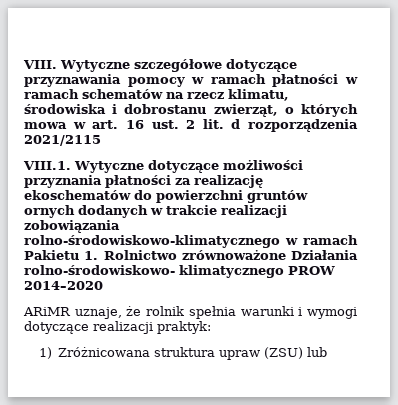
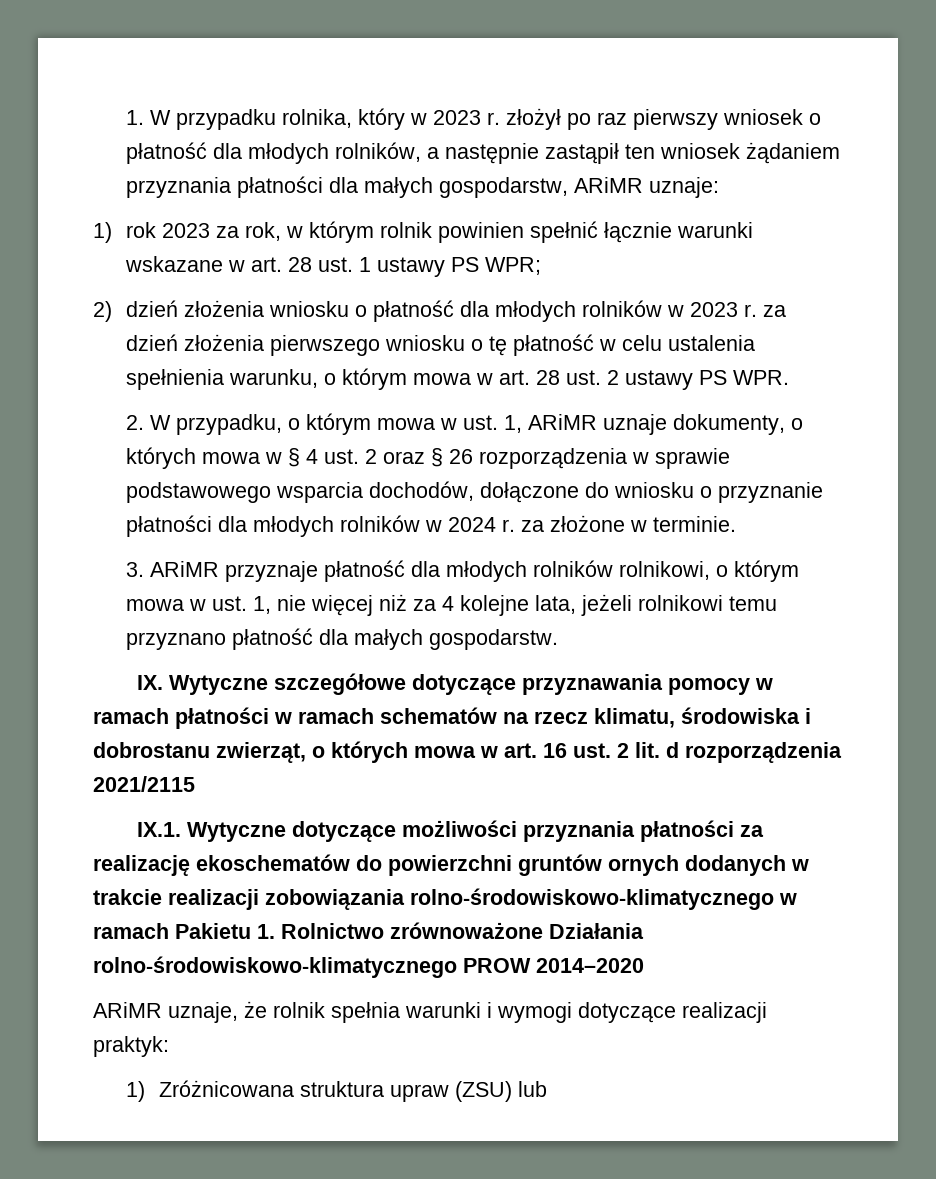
- VIII. Wytyczne szczegółowe dotyczące przyznawania pomocy w ramach płatności w ramach schematów na rzecz klimatu, środowiska i dobrostanu zwierząt, o których mowa w art. 16 ust. 2 lit. d rozporządzenia 2021/2115
+ 1. W przypadku rolnika, który w 2023 r. złożył po raz pierwszy wniosek o płatność dla młodych rolników, a następnie zastąpił ten wniosek żądaniem przyznania płatności dla małych gospodarstw, ARiMR uznaje:
+ 1) rok 2023 za rok, w którym rolnik powinien spełnić łącznie warunki wskazane w art. 28 ust. 1 ustawy PS WPR;
+ 2) dzień złożenia wniosku o płatność dla młodych rolników w 2023 r. za dzień złożenia pierwszego wniosku o tę płatność w celu ustalenia spełnienia warunku, o którym mowa w art. 28 ust. 2 ustawy PS WPR.
+ 2. W przypadku, o którym mowa w ust. 1, ARiMR uznaje dokumenty, o których mowa w § 4 ust. 2 oraz § 26 rozporządzenia w sprawie podstawowego wsparcia dochodów, dołączone do wniosku o przyznanie płatności dla młodych rolników w 2024 r. za złożone w terminie.
+ 3. ARiMR przyznaje płatność dla młodych rolników rolnikowi, o którym mowa w ust. 1, nie więcej niż za 4 kolejne lata, jeżeli rolnikowi temu przyznano płatność dla małych gospodarstw.
+ IX. Wytyczne szczegółowe dotyczące przyznawania pomocy w ramach płatności w ramach schematów na rzecz klimatu, środowiska i dobrostanu zwierząt, o których mowa w art. 16 ust. 2 lit. d rozporządzenia 2021/2115
- VIII.1. Wytyczne dotyczące możliwości przyznania płatności za realizację ekoschematów do powierzchni gruntów ornych dodanych w trakcie realizacji zobowiązania rolno-środowiskowo-klimatycznego w ramach Pakietu 1. Rolnictwo zrównoważone Działania rolno-środowiskowo- klimatycznego PROW 2014–2020
+ IX.1. Wytyczne dotyczące możliwości przyznania płatności za realizację ekoschematów do powierzchni gruntów ornych dodanych w trakcie realizacji zobowiązania rolno-środowiskowo-klimatycznego w ramach Pakietu 1. Rolnictwo zrównoważone Działania rolno-środowiskowo-klimatycznego PROW 2014–2020

